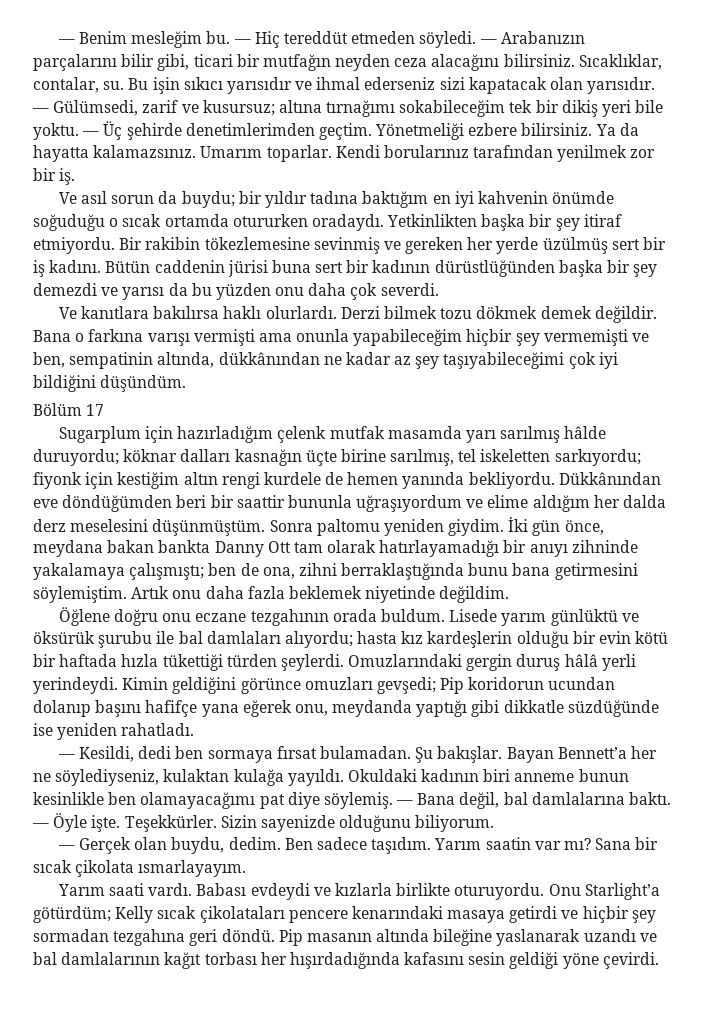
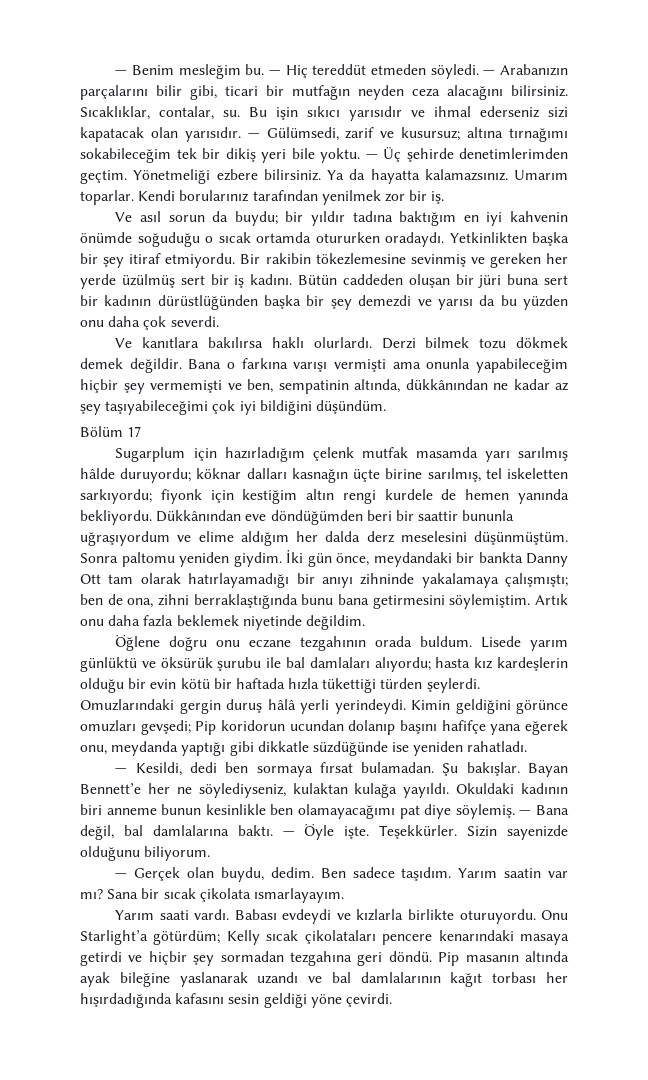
- Bütün caddenin jürisi buna sert bir kadının dürüstlüğünden başka bir şey demezdi ve yarısı da bu yüzden onu daha çok severdi.
+ Bütün caddeden oluşan bir jüri buna sert bir kadının dürüstlüğünden başka bir şey demezdi ve yarısı da bu yüzden onu daha çok severdi.
- İki gün önce, meydana bakan bankta Danny Ott tam olarak hatırlayamadığı bir anıyı zihninde yakalamaya çalışmıştı; ben de ona, zihni berraklaştığında bunu bana getirmesini söylemiştim.
+ İki gün önce, meydandaki bir bankta Danny Ott tam olarak hatırlayamadığı bir anıyı zihninde yakalamaya çalışmıştı; ben de ona, zihni berraklaştığında bunu bana getirmesini söylemiştim.
- Bayan Bennett’a her ne söylediyseniz, kulaktan kulağa yayıldı.
+ Bayan Bennett’e her ne söylediyseniz, kulaktan kulağa yayıldı.
- Pip masanın altında bileğine yaslanarak uzandı ve bal damlalarının kağıt torbası her hışırdadığında kafasını sesin geldiği yöne çevirdi.
+ Pip masanın altında ayak bileğine yaslanarak uzandı ve bal damlalarının kağıt torbası her hışırdadığında kafasını sesin geldiği yöne çevirdi.

